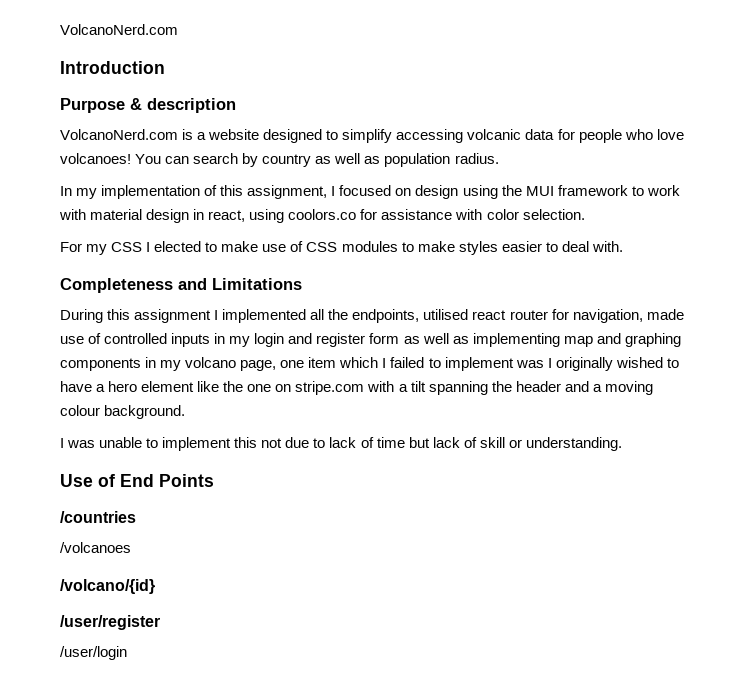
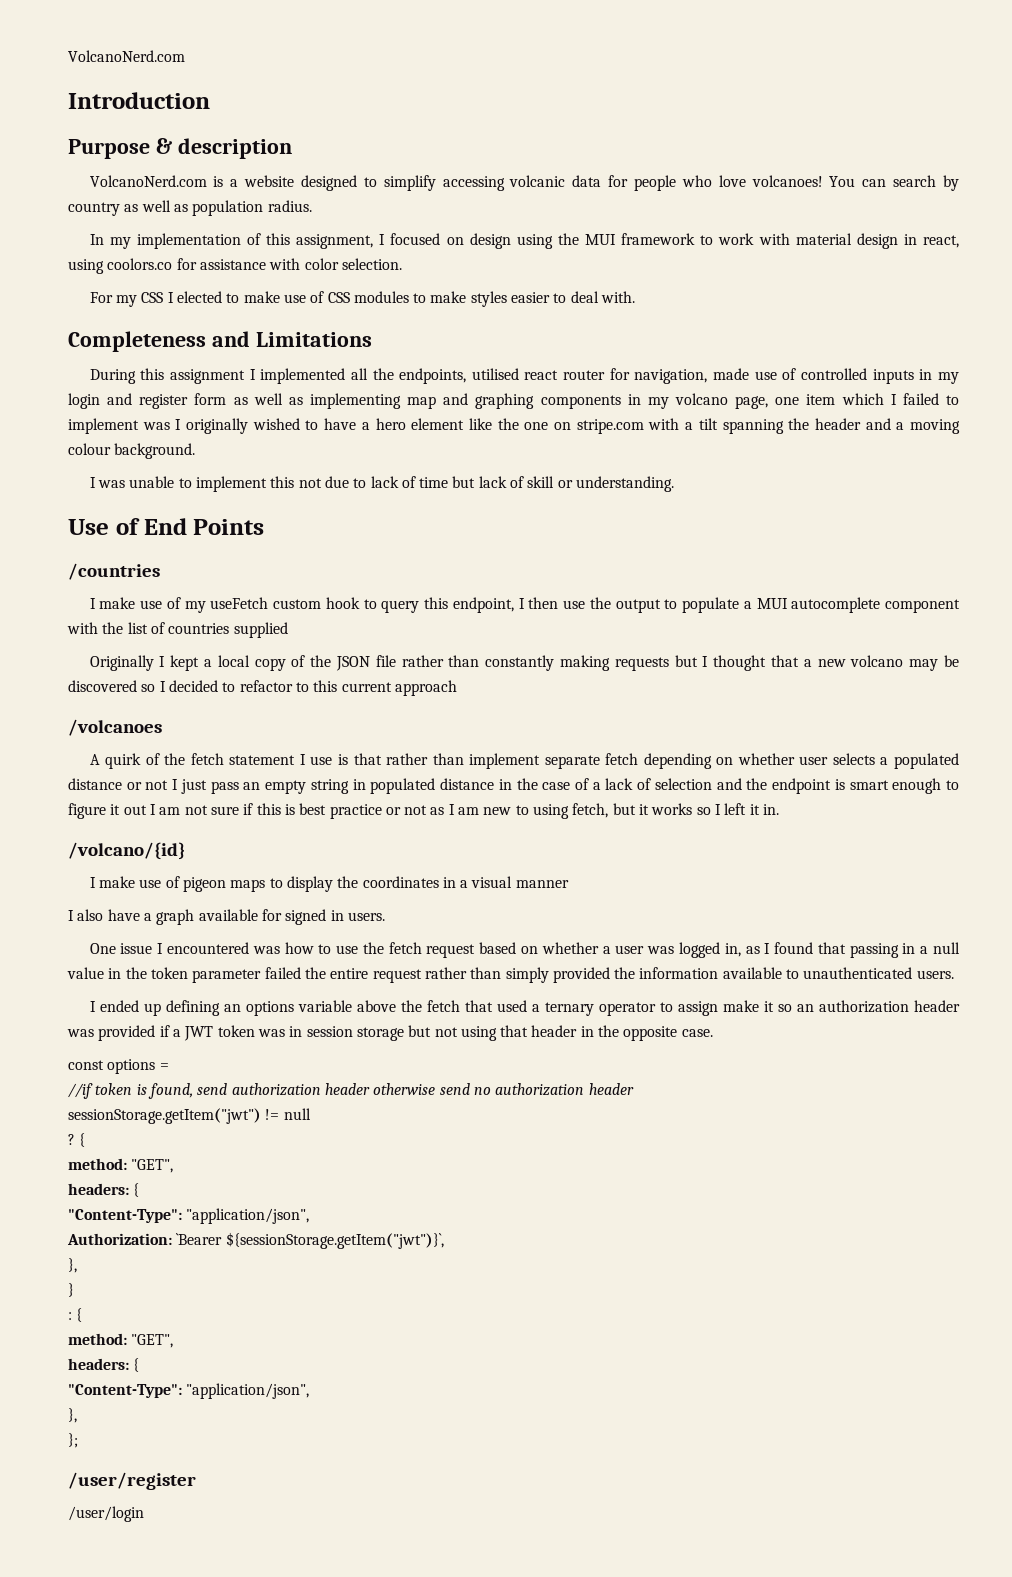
+ I make use of my useFetch custom hook to query this endpoint, I then use the output to populate a MUI autocomplete component with the list of countries supplied
+ Originally I kept a local copy of the JSON file rather than constantly making requests but I thought that a new volcano may be discovered so I decided to refactor to this current approach
  /volcanoes
+ A quirk of the fetch statement I use is that rather than implement separate fetch depending on whether user selects a populated distance or not I just pass an empty string in populated distance in the case of a lack of selection and the endpoint is smart enough to figure it out I am not sure if this is best practice or not as I am new to using fetch, but it works so I left it in.
  /volcano/{id}
+ I make use of pigeon maps to display the coordinates in a visual manner
+ I also have a graph available for signed in users.
+ One issue I encountered was how to use the fetch request based on whether a user was logged in, as I found that passing in a null value in the token parameter failed the entire request rather than simply provided the information available to unauthenticated users.
+ I ended up defining an options variable above the fetch that used a ternary operator to assign make it so an authorization header was provided if a JWT token was in session storage but not using that header in the opposite case.
+ const options =
+ //if token is found, send authorization header otherwise send no authorization header
+ sessionStorage.getItem("jwt") != null
+ ? {
+ method: "GET",
+ headers: {
+ "Content-Type": "application/json",
+ Authorization: `Bearer ${sessionStorage.getItem("jwt")}`,
+ },
+ }
+ : {
+ method: "GET",
+ headers: {
+ "Content-Type": "application/json",
+ },
+ };

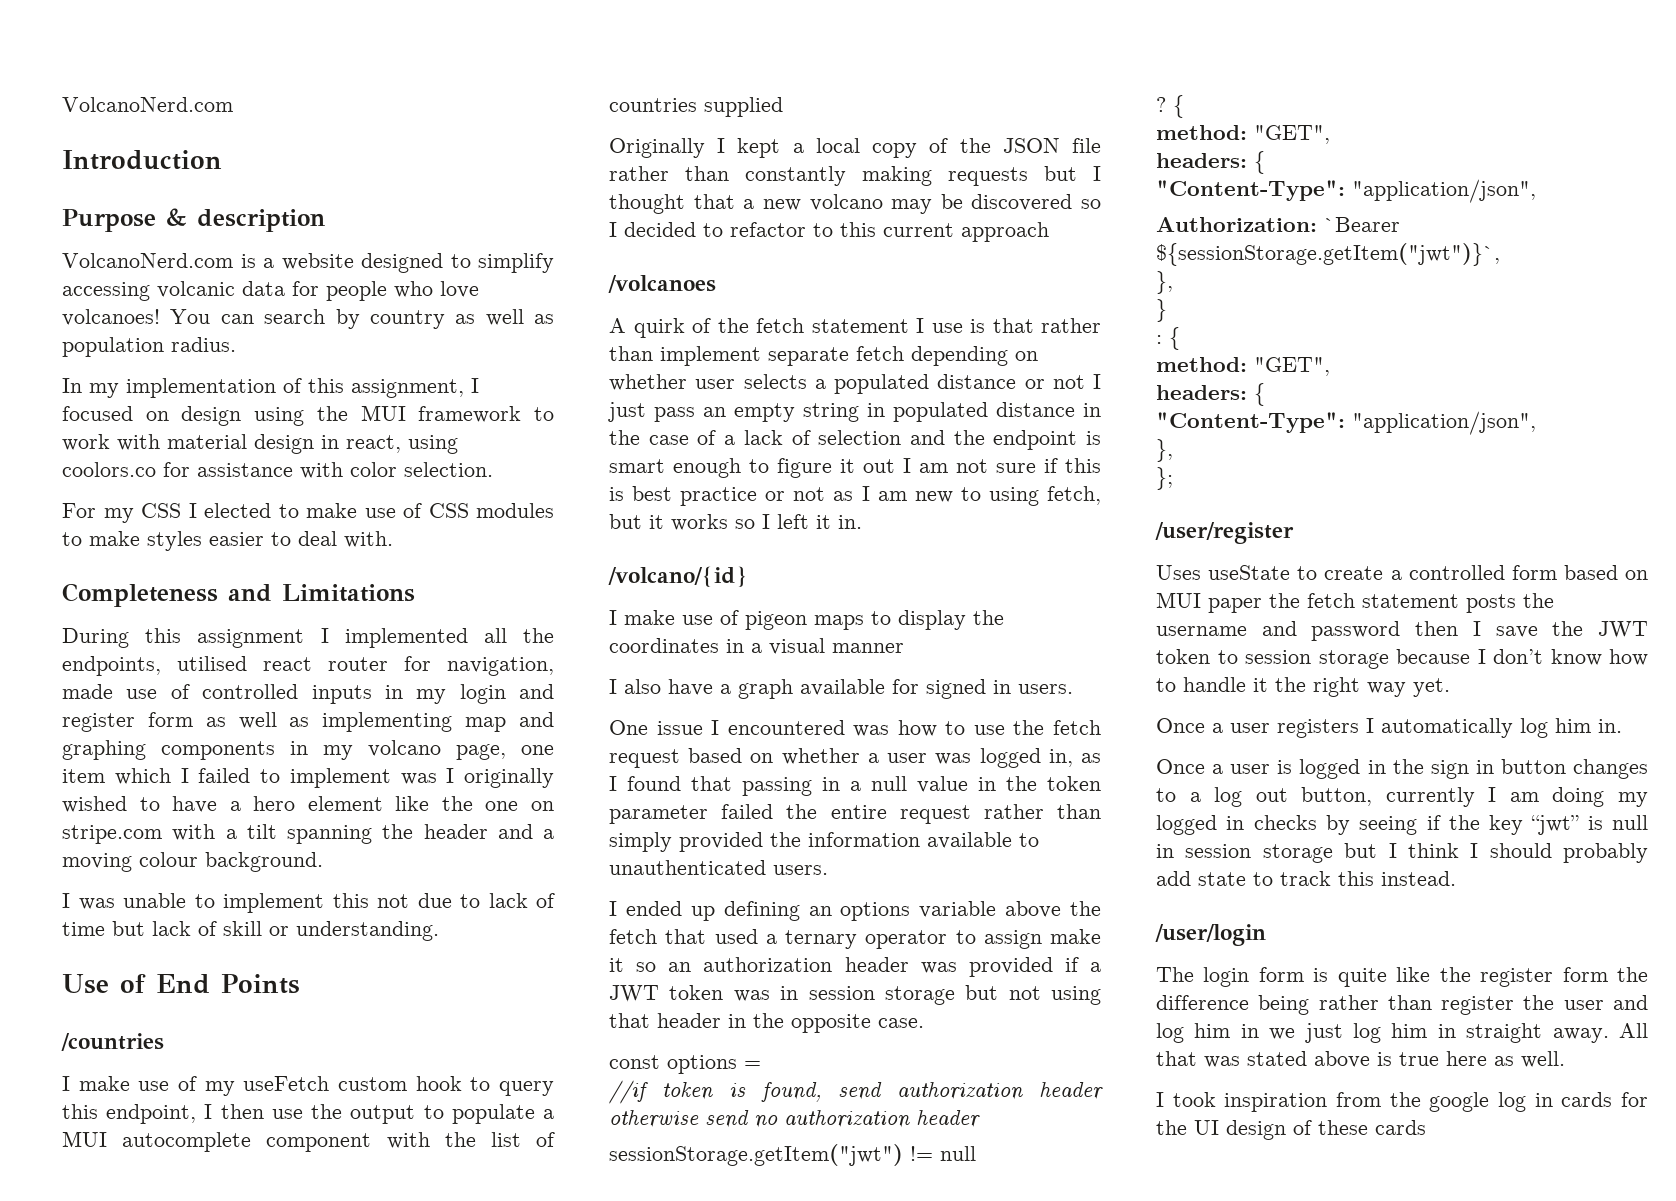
+ Uses useState to create a controlled form based on MUI paper the fetch statement posts the username and password then I save the JWT token to session storage because I don’t know how to handle it the right way yet.
+ Once a user registers I automatically log him in.
+ Once a user is logged in the sign in button changes to a log out button, currently I am doing my logged in checks by seeing if the key “jwt” is null in session storage but I think I should probably add state to track this instead.
  /user/login
+ The login form is quite like the register form the difference being rather than register the user and log him in we just log him in straight away. All that was stated above is true here as well.
+ I took inspiration from the google log in cards for the UI design of these cards

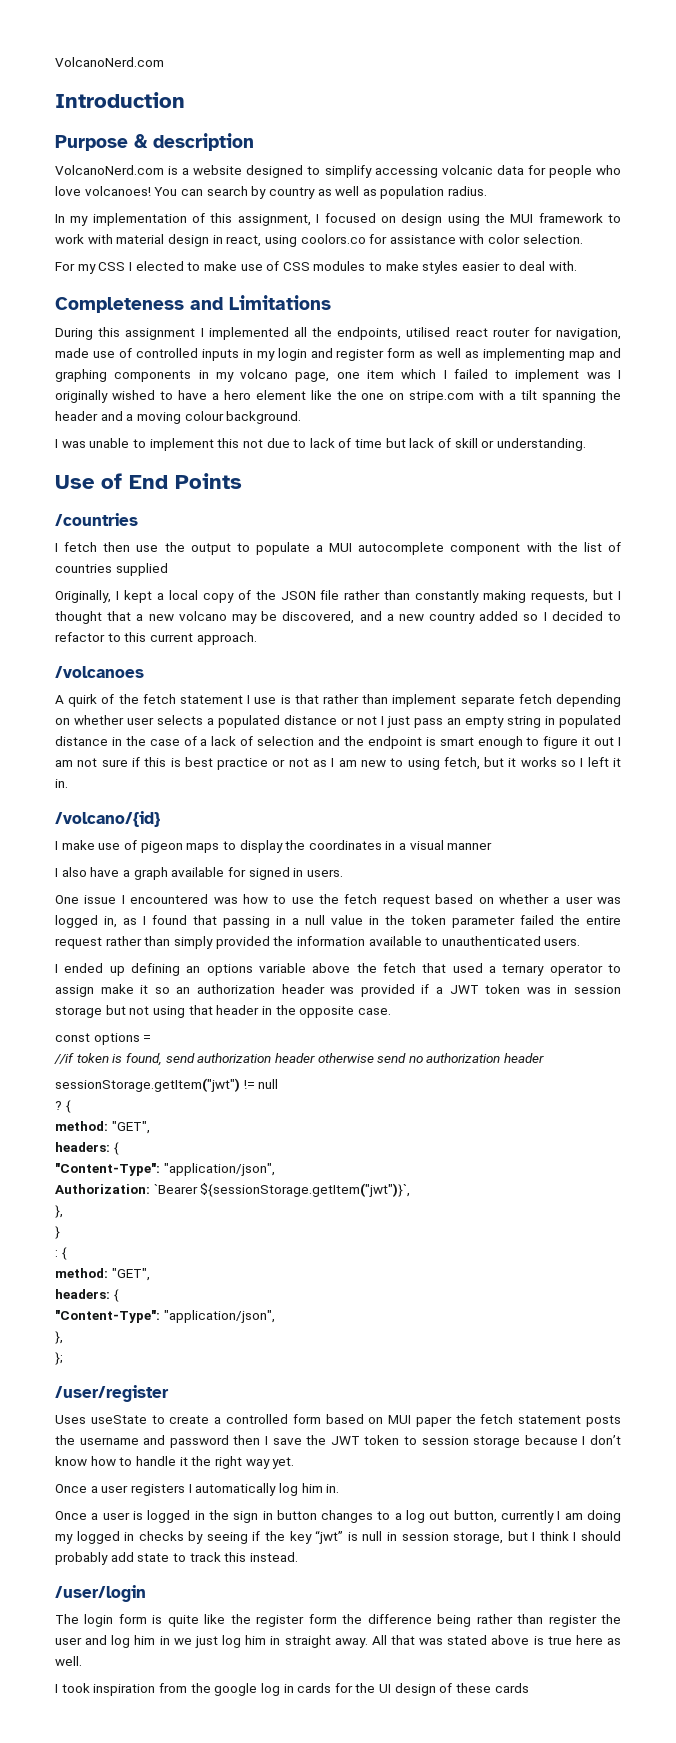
- I make use of my useFetch custom hook to query this endpoint, I then use the output to populate a MUI autocomplete component with the list of countries supplied
+ I fetch then use the output to populate a MUI autocomplete component with the list of countries supplied
- Originally I kept a local copy of the JSON file rather than constantly making requests but I thought that a new volcano may be discovered so I decided to refactor to this current approach
+ Originally, I kept a local copy of the JSON file rather than constantly making requests, but I thought that a new volcano may be discovered, and a new country added so I decided to refactor to this current approach.
- Once a user is logged in the sign in button changes to a log out button, currently I am doing my logged in checks by seeing if the key “jwt” is null in session storage but I think I should probably add state to track this instead.
+ Once a user is logged in the sign in button changes to a log out button, currently I am doing my logged in checks by seeing if the key “jwt” is null in session storage, but I think I should probably add state to track this instead.

